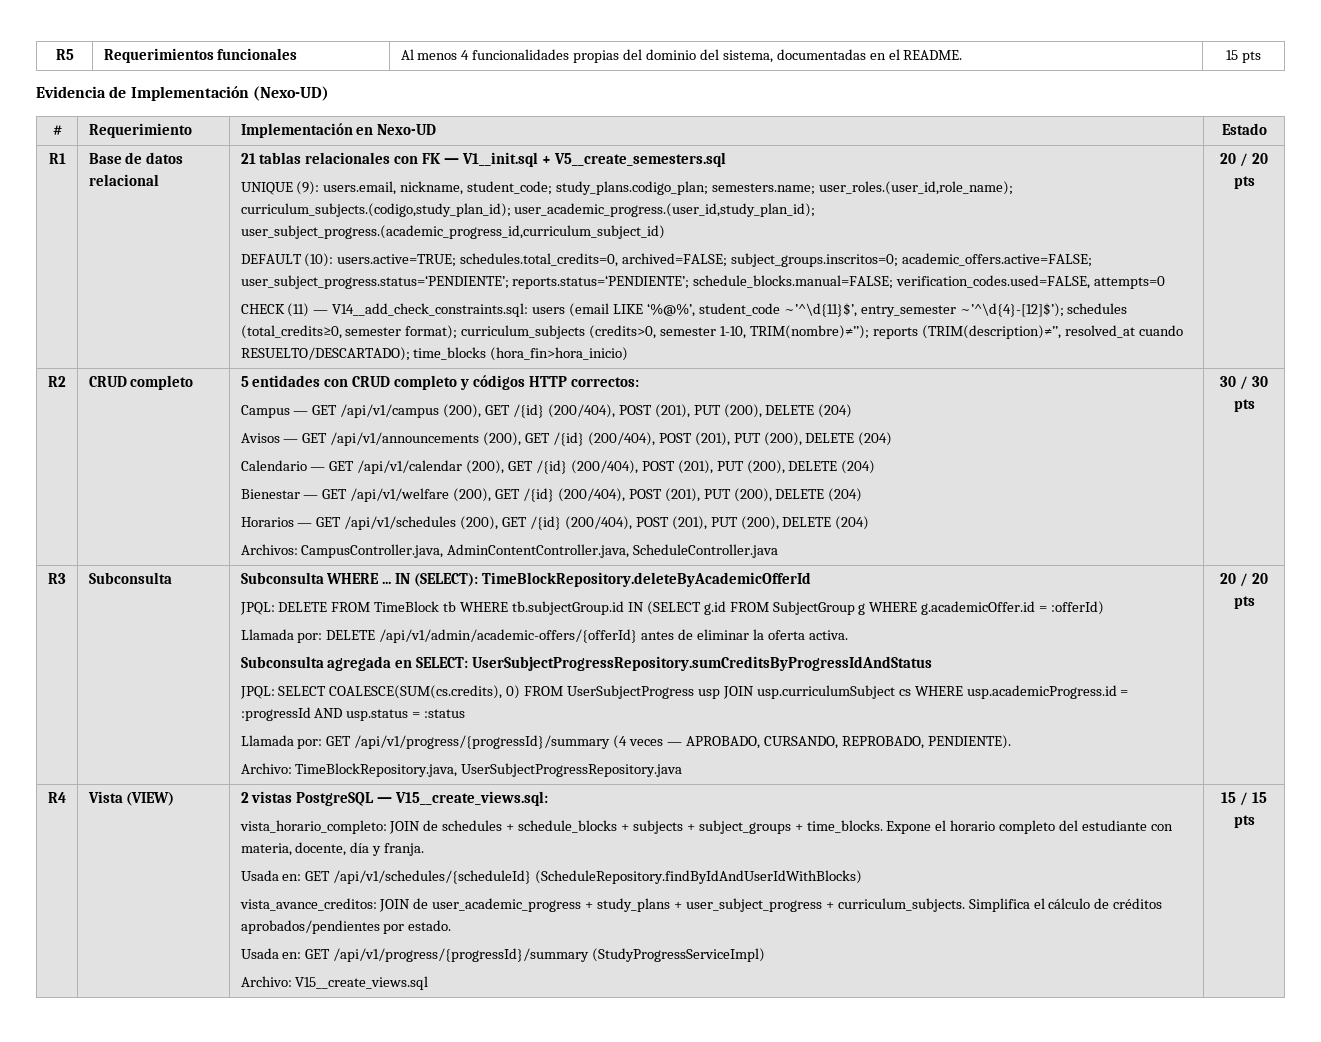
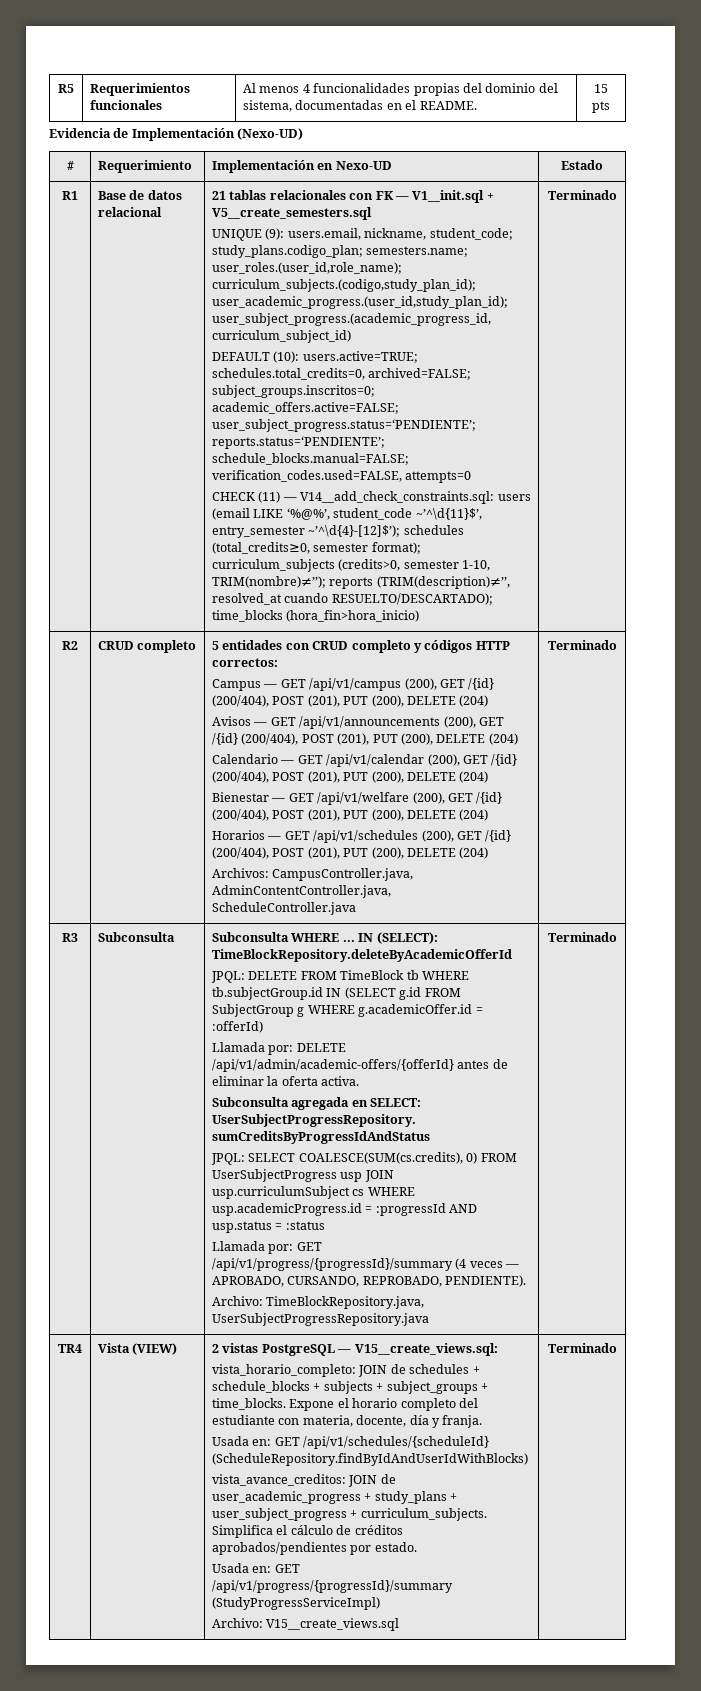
- CHECK (11) — V14__add_check_constraints.sql: users (email LIKE ‘%@%’, student_code ~’^\d{11}$’, entry_semester ~’^\d{4}-[12]$’); schedules (total_credits≥0, semester format); curriculum_subjects (credits>0, semester 1-10, TRIM(nombre)≠’’); reports (TRIM(description)≠’’, resolved_at cuando RESUELTO/DESCARTADO); time_blocks (hora_fin>hora_inicio) | 20 / 20 pts
+ CHECK (11) — V14__add_check_constraints.sql: users (email LIKE ‘%@%’, student_code ~’^\d{11}$’, entry_semester ~’^\d{4}-[12]$’); schedules (total_credits≥0, semester format); curriculum_subjects (credits>0, semester 1-10, TRIM(nombre)≠’’); reports (TRIM(description)≠’’, resolved_at cuando RESUELTO/DESCARTADO); time_blocks (hora_fin>hora_inicio) | Terminado
- Archivos: CampusController.java, AdminContentController.java, ScheduleController.java | 30 / 30 pts
+ Archivos: CampusController.java, AdminContentController.java, ScheduleController.java | Terminado
- Archivo: TimeBlockRepository.java, UserSubjectProgressRepository.java | 20 / 20 pts
- R4
+ Archivo: TimeBlockRepository.java, UserSubjectProgressRepository.java | Terminado
+ TR4
- Archivo: V15__create_views.sql | 15 / 15 pts
+ Archivo: V15__create_views.sql | Terminado

